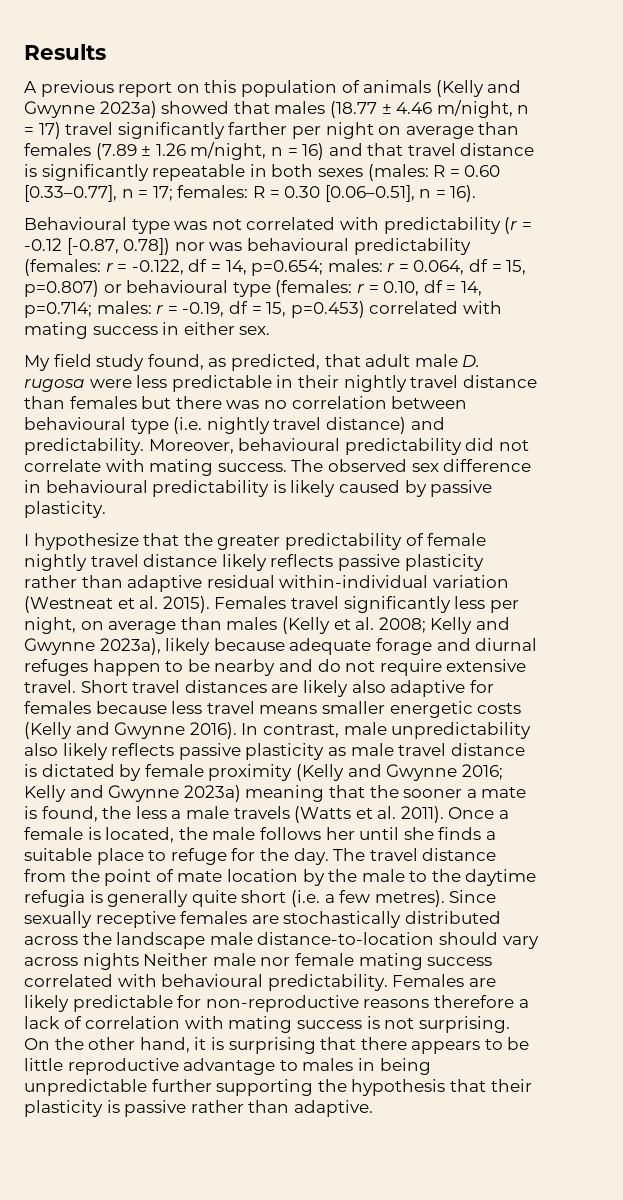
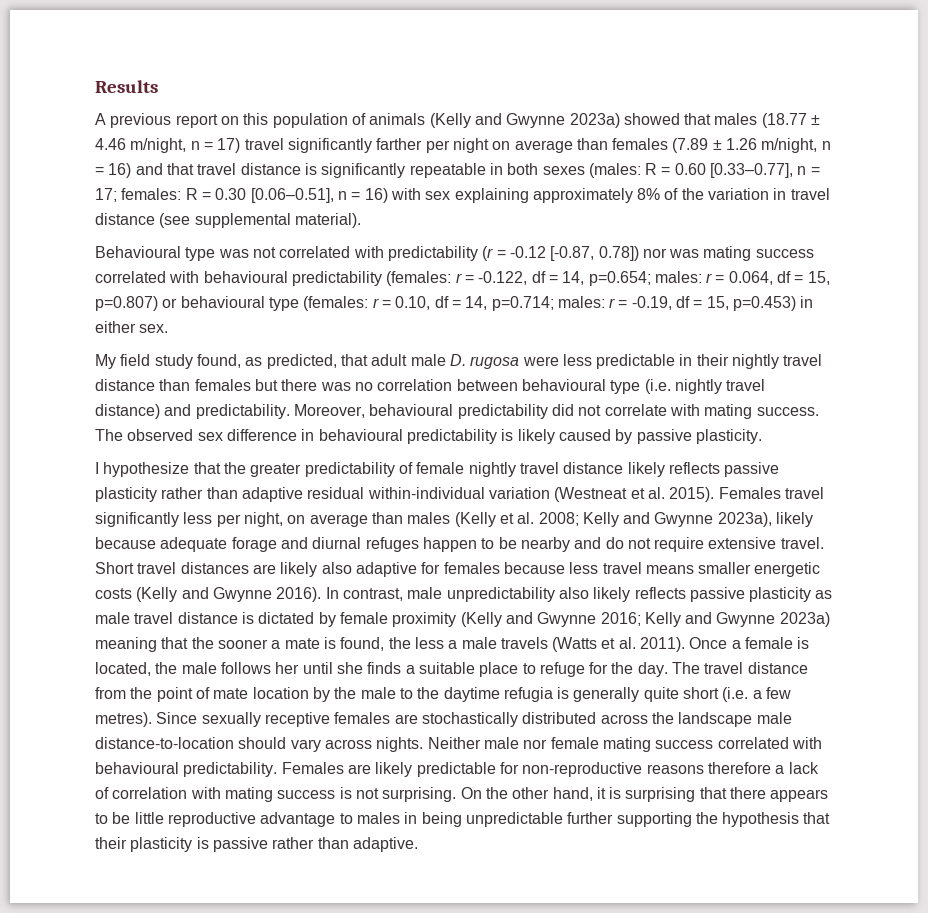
- R = 0.30 [0.06–0.51], n = 16).
+ R = 0.30 [0.06–0.51], n = 16) with sex explaining approximately 8% of the variation in travel distance (see supplemental material).
- Behavioural type was not correlated with predictability (r = -0.12 [-0.87, 0.78]) nor was behavioural predictability (females: r = -0.122, df = 14, p=0.654; males: r = 0.064, df = 15, p=0.807) or behavioural type (females: r = 0.10, df = 14, p=0.714; males: r = -0.19, df = 15, p=0.453) correlated with mating success in either sex.
+ Behavioural type was not correlated with predictability (r = -0.12 [-0.87, 0.78]) nor was mating success correlated with behavioural predictability (females: r = -0.122, df = 14, p=0.654; males: r = 0.064, df = 15, p=0.807) or behavioural type (females: r = 0.10, df = 14, p=0.714; males: r = -0.19, df = 15, p=0.453) in either sex.
- Since sexually receptive females are stochastically distributed across the landscape male distance-to-location should vary across nights Neither male nor female mating success correlated with behavioural predictability.
+ Since sexually receptive females are stochastically distributed across the landscape male distance-to-location should vary across nights. Neither male nor female mating success correlated with behavioural predictability.

